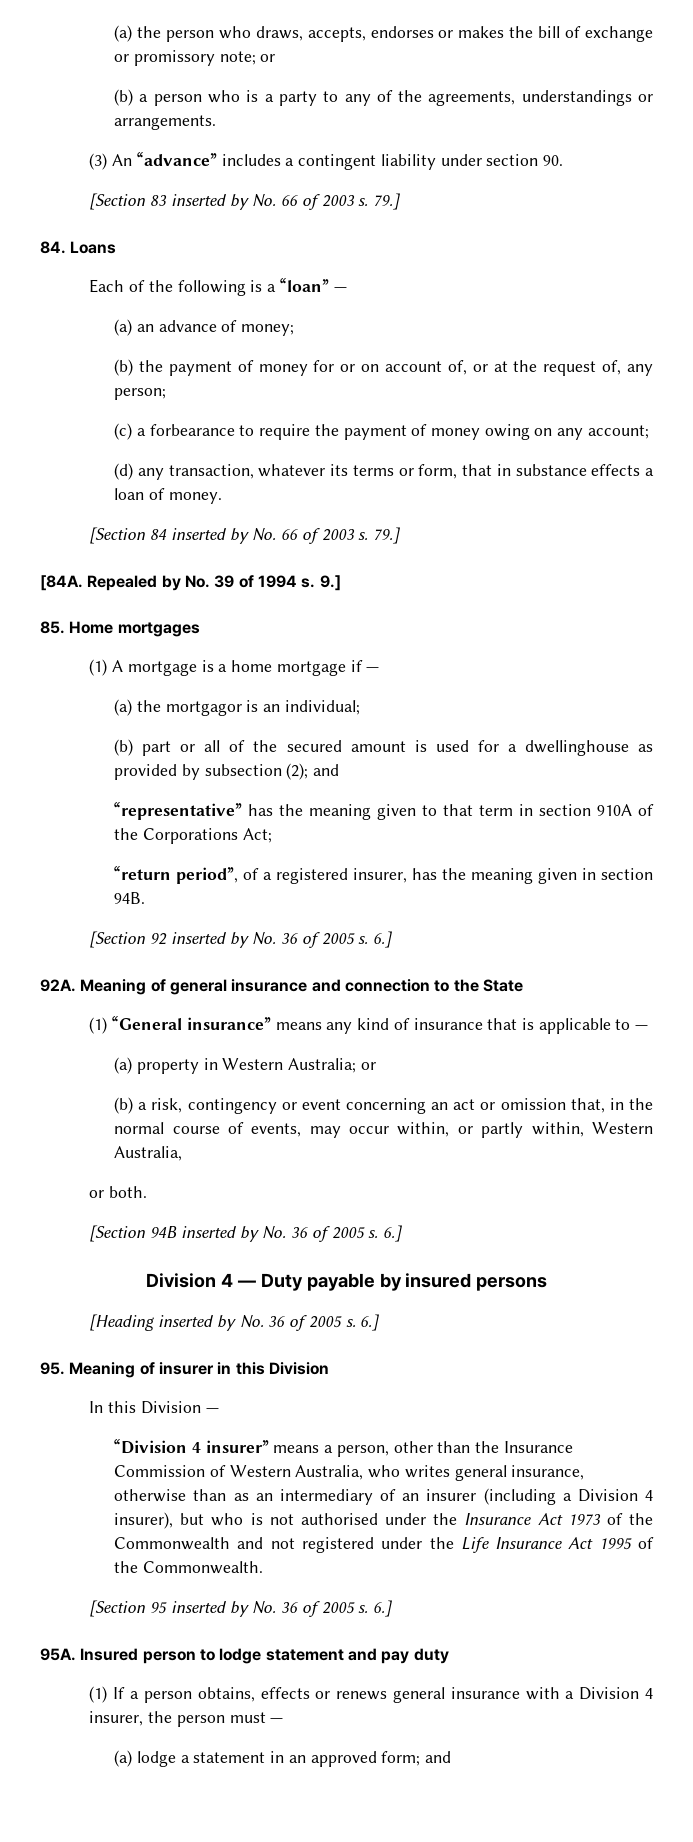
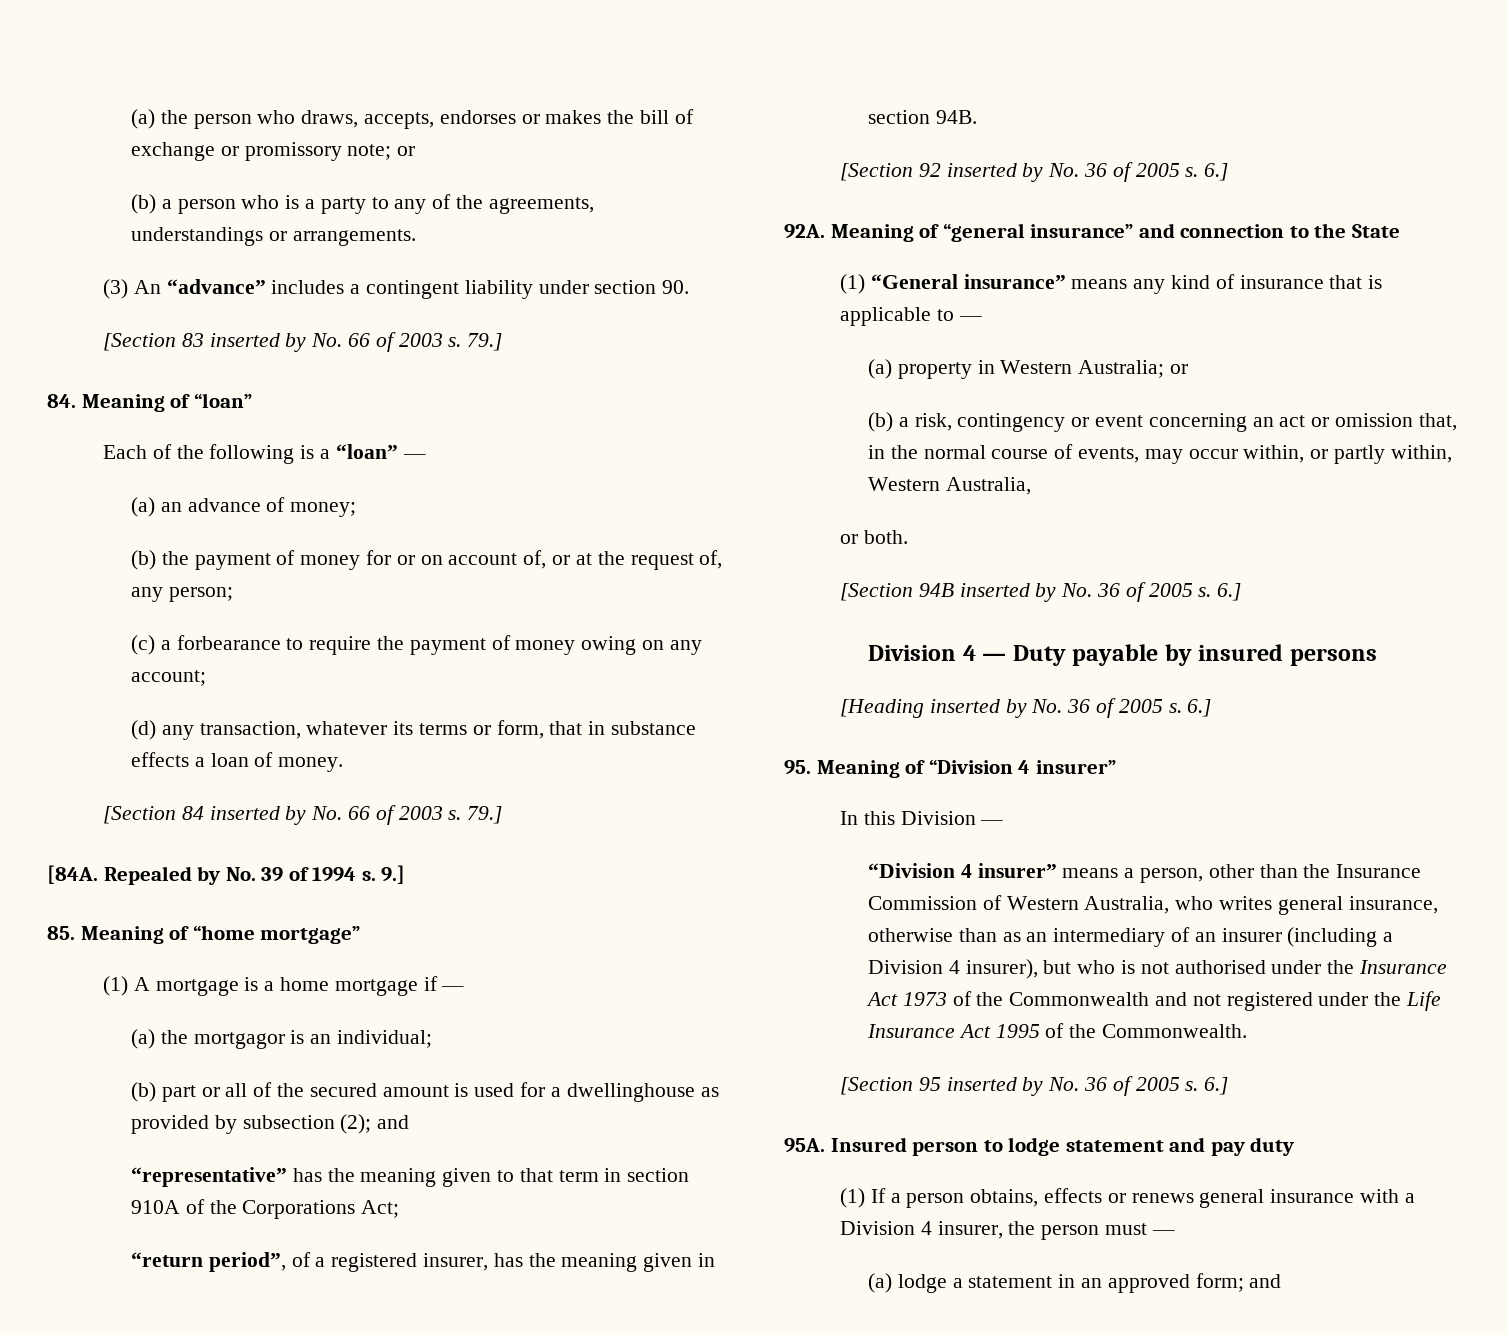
- 84. Loans
+ 84. Meaning of “loan”
- 85. Home mortgages
+ 85. Meaning of “home mortgage”
- Meaning of general insurance and connection to the State
+ Meaning of “general insurance” and connection to the State
- 95. Meaning of insurer in this Division
+ 95. Meaning of “Division 4 insurer”

